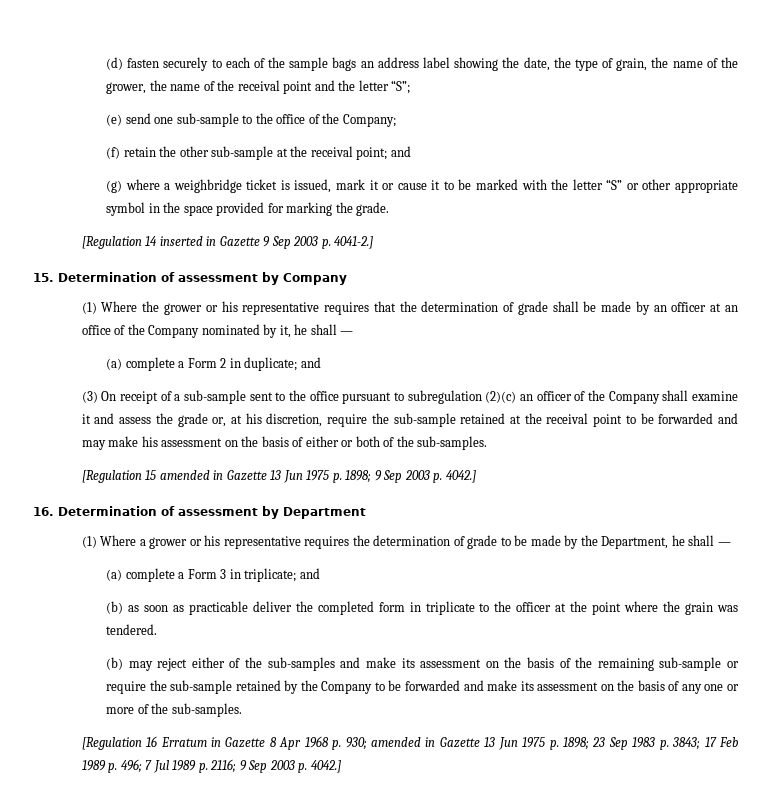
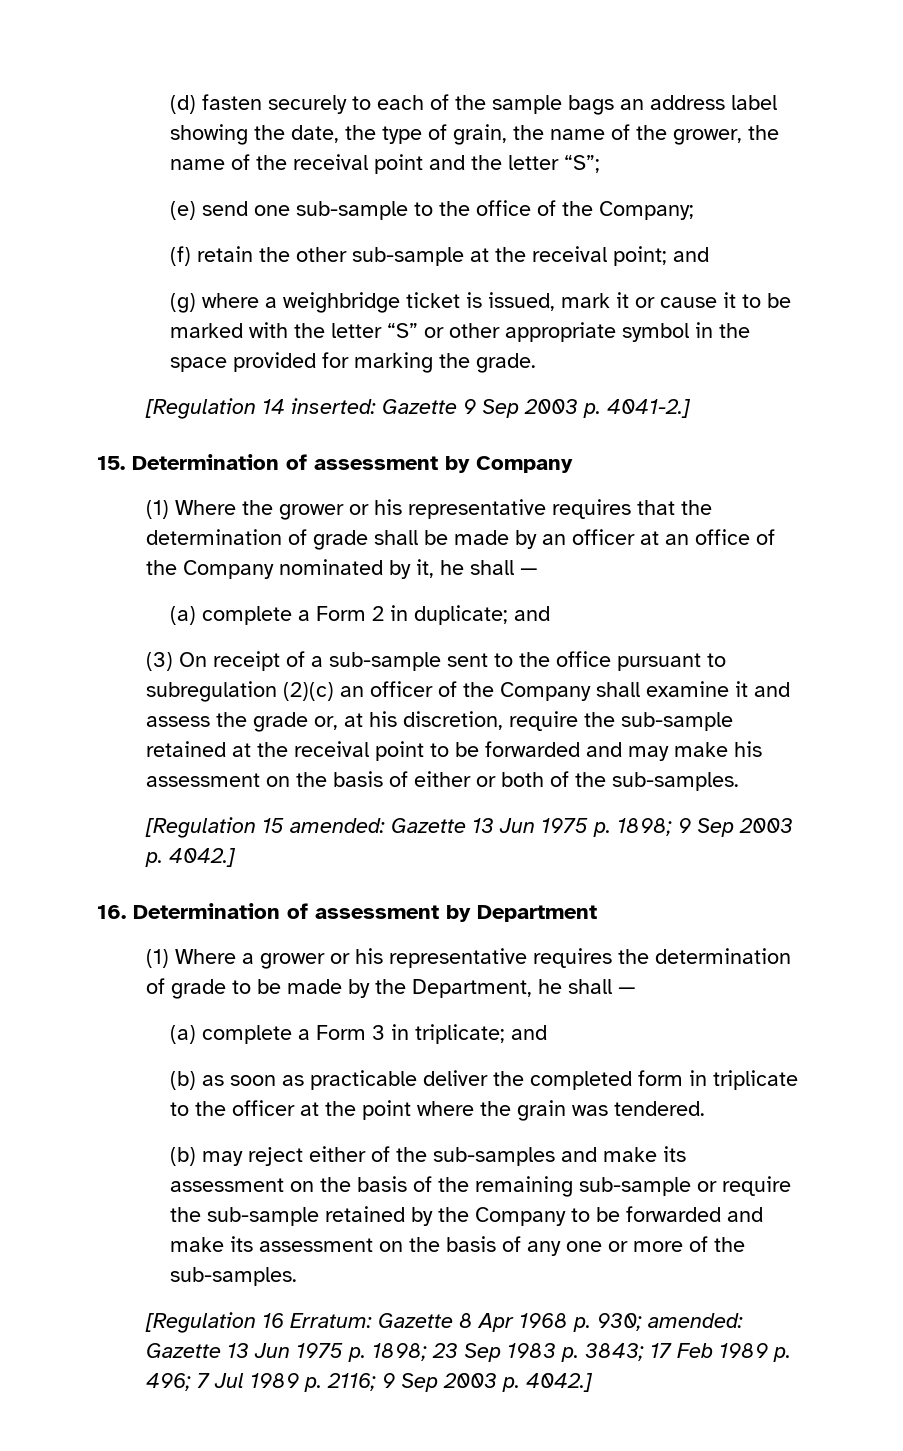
- [Regulation 14 inserted in Gazette 9 Sep 2003 p. 4041-2.]
+ [Regulation 14 inserted: Gazette 9 Sep 2003 p. 4041-2.]
- [Regulation 15 amended in Gazette 13 Jun 1975 p. 1898; 9 Sep 2003 p. 4042.]
+ [Regulation 15 amended: Gazette 13 Jun 1975 p. 1898; 9 Sep 2003 p. 4042.]
- [Regulation 16 Erratum in Gazette 8 Apr 1968 p. 930; amended in Gazette 13 Jun 1975 p. 1898; 23 Sep 1983 p. 3843; 17 Feb 1989 p. 496; 7 Jul 1989 p. 2116; 9 Sep 2003 p. 4042.]
+ [Regulation 16 Erratum: Gazette 8 Apr 1968 p. 930; amended: Gazette 13 Jun 1975 p. 1898; 23 Sep 1983 p. 3843; 17 Feb 1989 p. 496; 7 Jul 1989 p. 2116; 9 Sep 2003 p. 4042.]

